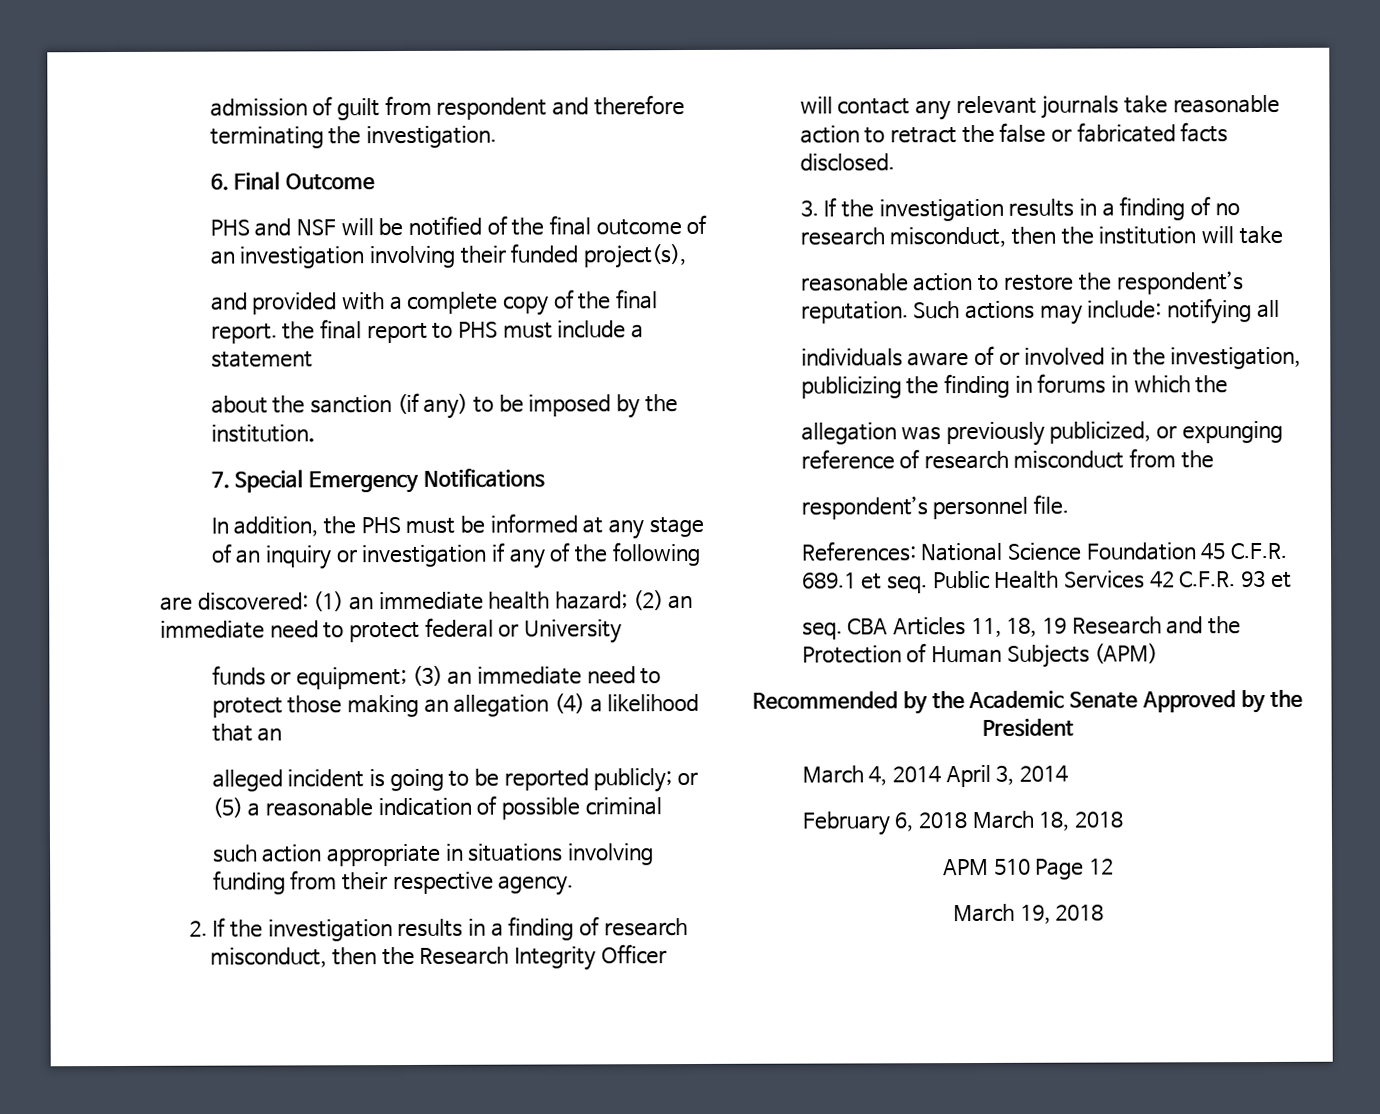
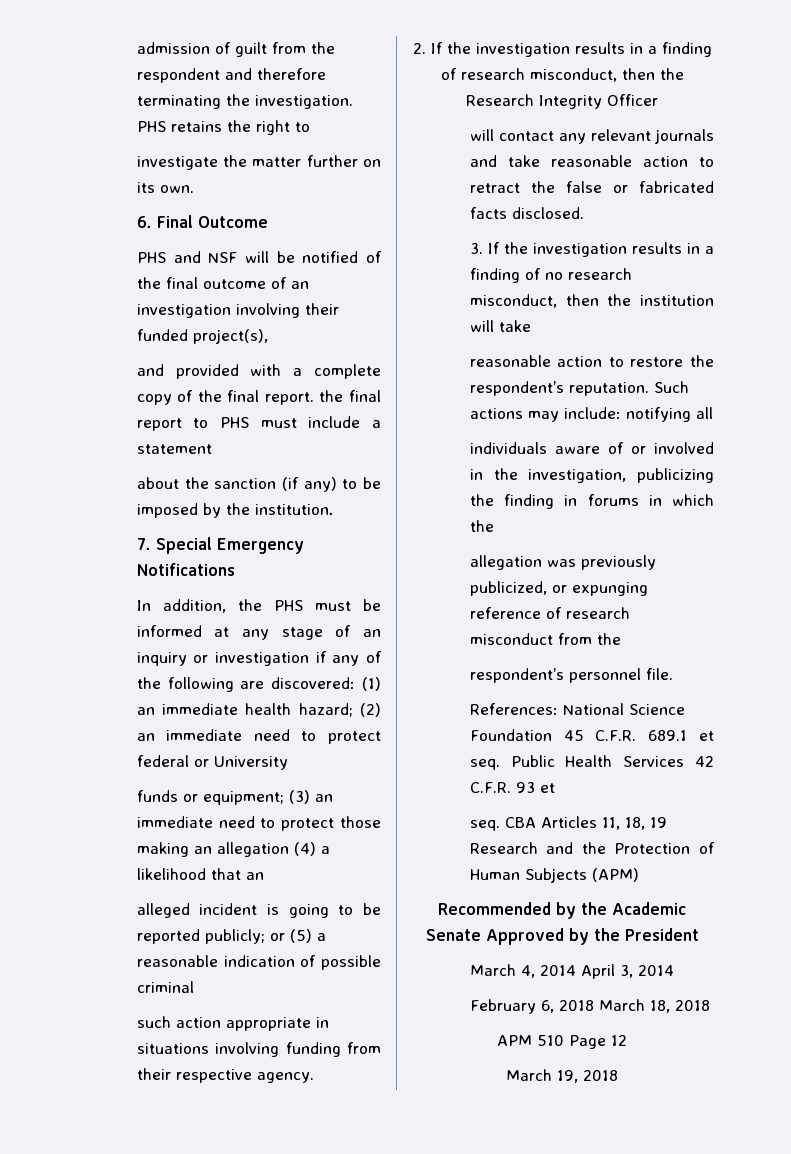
- admission of guilt from respondent and therefore terminating the investigation.
+ admission of guilt from the respondent and therefore terminating the investigation. PHS retains the right to
+ investigate the matter further on its own.
- In addition, the PHS must be informed at any stage of an inquiry or investigation if any of the following
- are discovered: (1) an immediate health hazard; (2) an immediate need to protect federal or University
+ In addition, the PHS must be informed at any stage of an inquiry or investigation if any of the following are discovered: (1) an immediate health hazard; (2) an immediate need to protect federal or University
- will contact any relevant journals take reasonable action to retract the false or fabricated facts disclosed.
+ will contact any relevant journals and take reasonable action to retract the false or fabricated facts disclosed.

